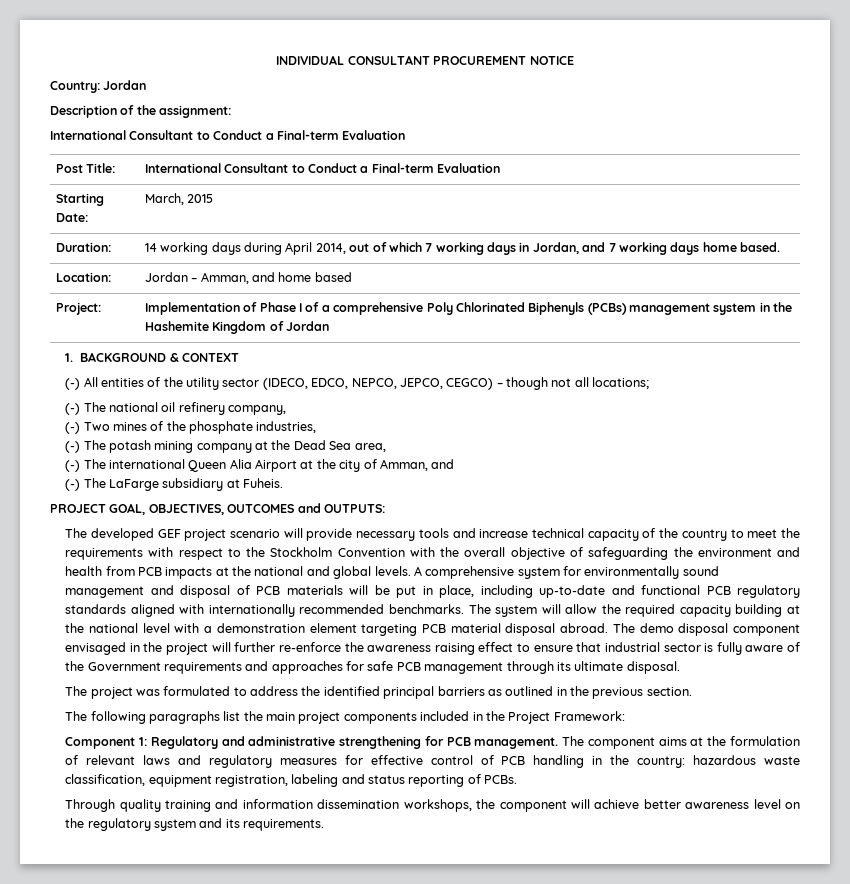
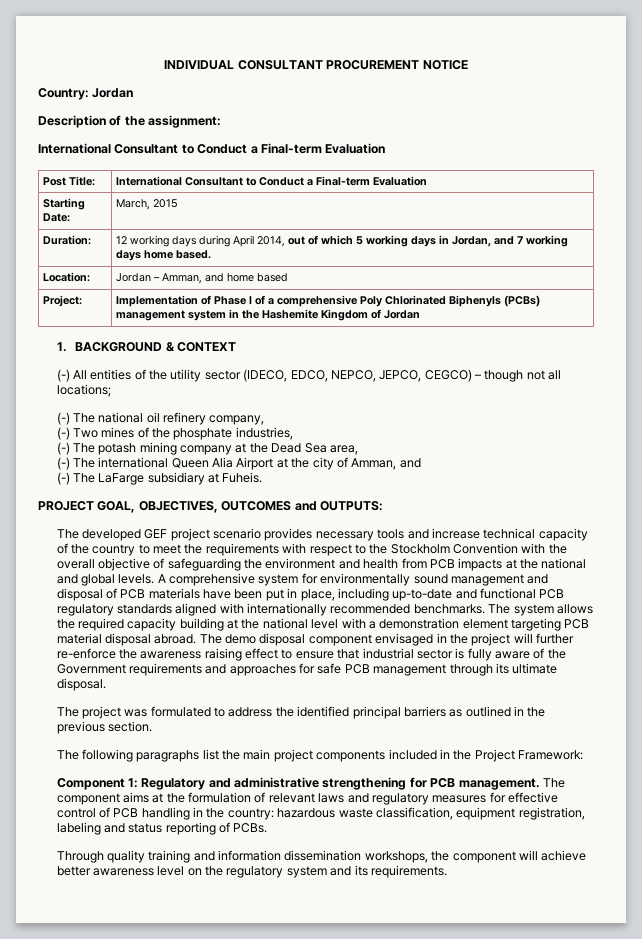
- Duration: | 14 working days during April 2014, out of which 7 working days in Jordan, and 7 working days home based.
+ Duration: | 12 working days during April 2014, out of which 5 working days in Jordan, and 7 working days home based.
- The developed GEF project scenario will provide necessary tools and increase technical capacity of the country to meet the requirements with respect to the Stockholm Convention with the overall objective of safeguarding the environment and health from PCB impacts at the national and global levels.
+ The developed GEF project scenario provides necessary tools and increase technical capacity of the country to meet the requirements with respect to the Stockholm Convention with the overall objective of safeguarding the environment and health from PCB impacts at the national and global levels.
- A comprehensive system for environmentally sound management and disposal of PCB materials will be put in place, including up-to-date and functional PCB regulatory standards aligned with internationally recommended benchmarks.
+ A comprehensive system for environmentally sound management and disposal of PCB materials have been put in place, including up-to-date and functional PCB regulatory standards aligned with internationally recommended benchmarks.
- The system will allow the required capacity building at the national level with a demonstration element targeting PCB material disposal abroad.
+ The system allows the required capacity building at the national level with a demonstration element targeting PCB material disposal abroad.

